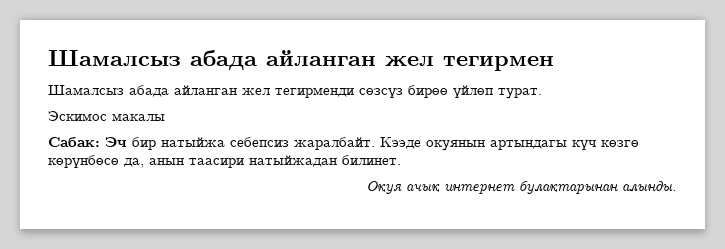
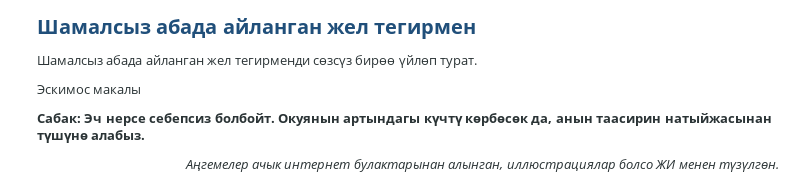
- Сабак: Эч бир натыйжа себепсиз жаралбайт. Кээде окуянын артындагы күч көзгө көрүнбөсө да, анын таасири натыйжадан билинет.
- Окуя ачык интернет булактарынан алынды.
+ Сабак: Эч нерсе себепсиз болбойт. Окуянын артындагы күчтү көрбөсөк да, анын таасирин натыйжасынан түшүнө алабыз.
+ Аңгемелер ачык интернет булактарынан алынган, иллюстрациялар болсо ЖИ менен түзүлгөн.

